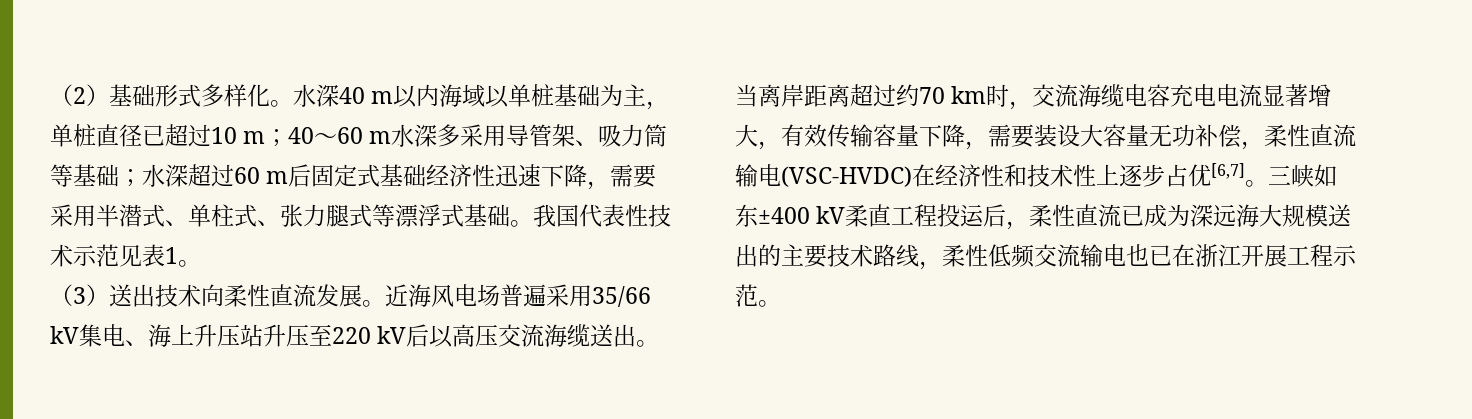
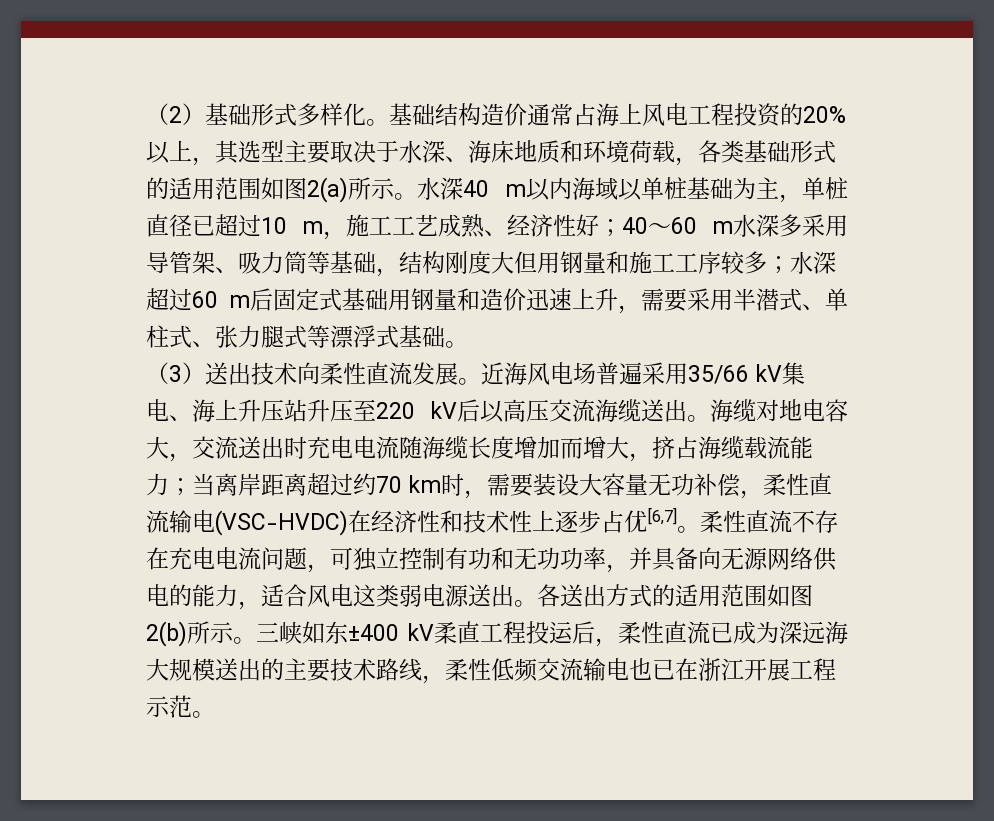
+ 基础结构造价通常占海上风电工程投资的20%以上，其选型主要取决于水深、海床地质和环境荷载，各类基础形式的适用范围如图2(a)所示。
- 水深40 m以内海域以单桩基础为主，单桩直径已超过10 m；40～60 m水深多采用导管架、吸力筒等基础；水深超过60 m后固定式基础经济性迅速下降，需要采用半潜式、单柱式、张力腿式等漂浮式基础。我国代表性技术示范见表1。
+ 水深40 m以内海域以单桩基础为主，单桩直径已超过10 m，施工工艺成熟、经济性好；40～60 m水深多采用导管架、吸力筒等基础，结构刚度大但用钢量和施工工序较多；水深超过60 m后固定式基础用钢量和造价迅速上升，需要采用半潜式、单柱式、张力腿式等漂浮式基础。
- 当离岸距离超过约70 km时，交流海缆电容充电电流显著增大，有效传输容量下降，需要装设大容量无功补偿，柔性直流输电(VSC-HVDC)在经济性和技术性上逐步占优[6,7]。
+ 海缆对地电容大，交流送出时充电电流随海缆长度增加而增大，挤占海缆载流能力；当离岸距离超过约70 km时，需要装设大容量无功补偿，柔性直流输电(VSC-HVDC)在经济性和技术性上逐步占优[6,7]。
+ 柔性直流不存在充电电流问题，可独立控制有功和无功功率，并具备向无源网络供电的能力，适合风电这类弱电源送出。各送出方式的适用范围如图2(b)所示。

